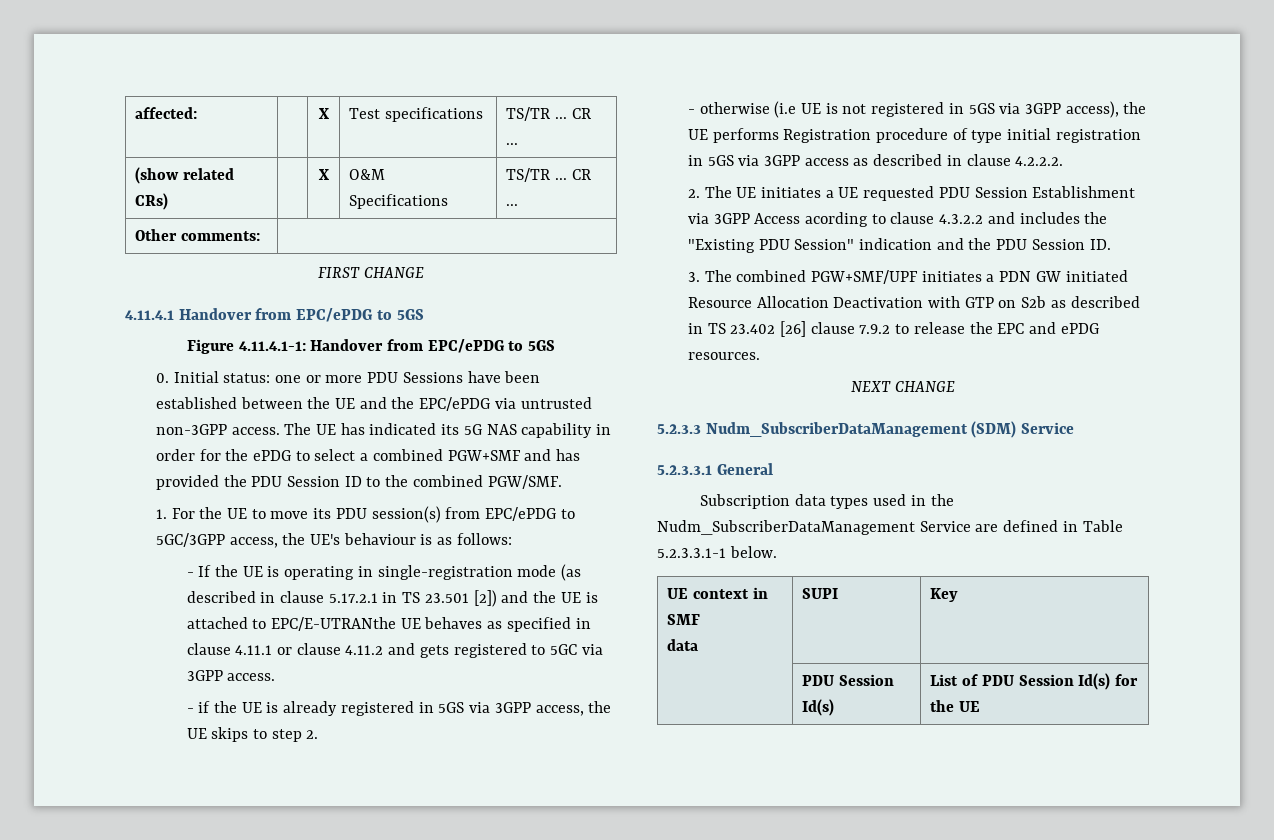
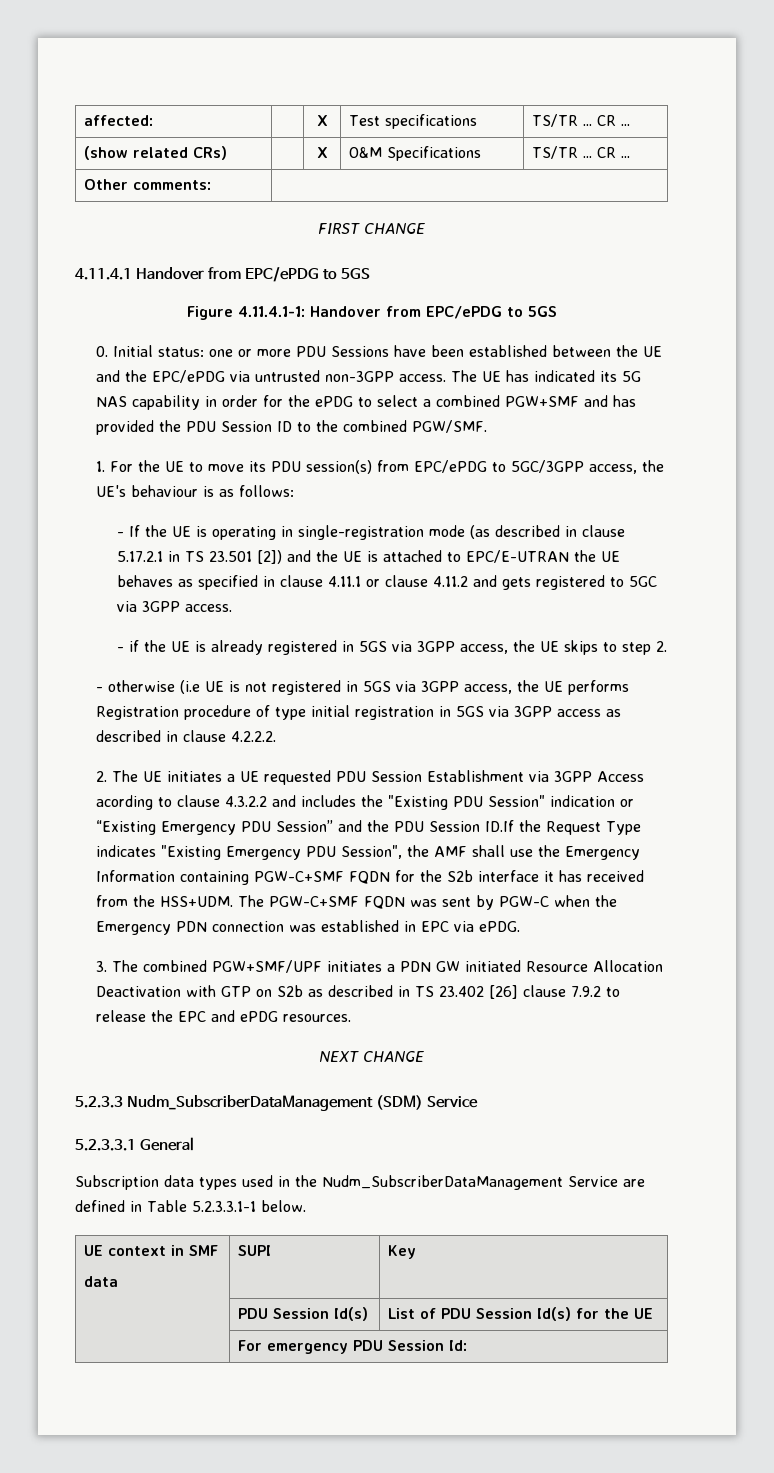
- - If the UE is operating in single-registration mode (as described in clause 5.17.2.1 in TS 23.501 [2]) and the UE is attached to EPC/E-UTRANthe UE behaves as specified in clause 4.11.1 or clause 4.11.2 and gets registered to 5GC via 3GPP access.
+ - If the UE is operating in single-registration mode (as described in clause 5.17.2.1 in TS 23.501 [2]) and the UE is attached to EPC/E-UTRAN the UE behaves as specified in clause 4.11.1 or clause 4.11.2 and gets registered to 5GC via 3GPP access.
- - otherwise (i.e UE is not registered in 5GS via 3GPP access), the UE performs Registration procedure of type initial registration in 5GS via 3GPP access as described in clause 4.2.2.2.
+ - otherwise (i.e UE is not registered in 5GS via 3GPP access, the UE performs Registration procedure of type initial registration in 5GS via 3GPP access as described in clause 4.2.2.2.
- 2. The UE initiates a UE requested PDU Session Establishment via 3GPP Access acording to clause 4.3.2.2 and includes the "Existing PDU Session" indication and the PDU Session ID.
+ 2. The UE initiates a UE requested PDU Session Establishment via 3GPP Access acording to clause 4.3.2.2 and includes the "Existing PDU Session" indication or “Existing Emergency PDU Session” and the PDU Session ID.If the Request Type indicates "Existing Emergency PDU Session", the AMF shall use the Emergency Information containing PGW-C+SMF FQDN for the S2b interface it has received from the HSS+UDM. The PGW-C+SMF FQDN was sent by PGW-C when the Emergency PDN connection was established in EPC via ePDG.
+ | For emergency PDU Session Id:

